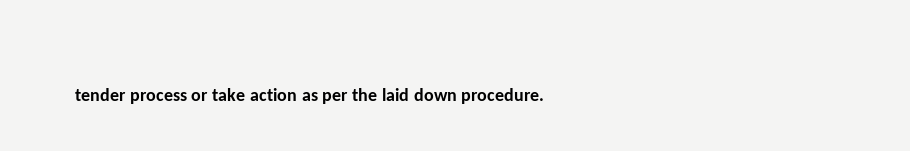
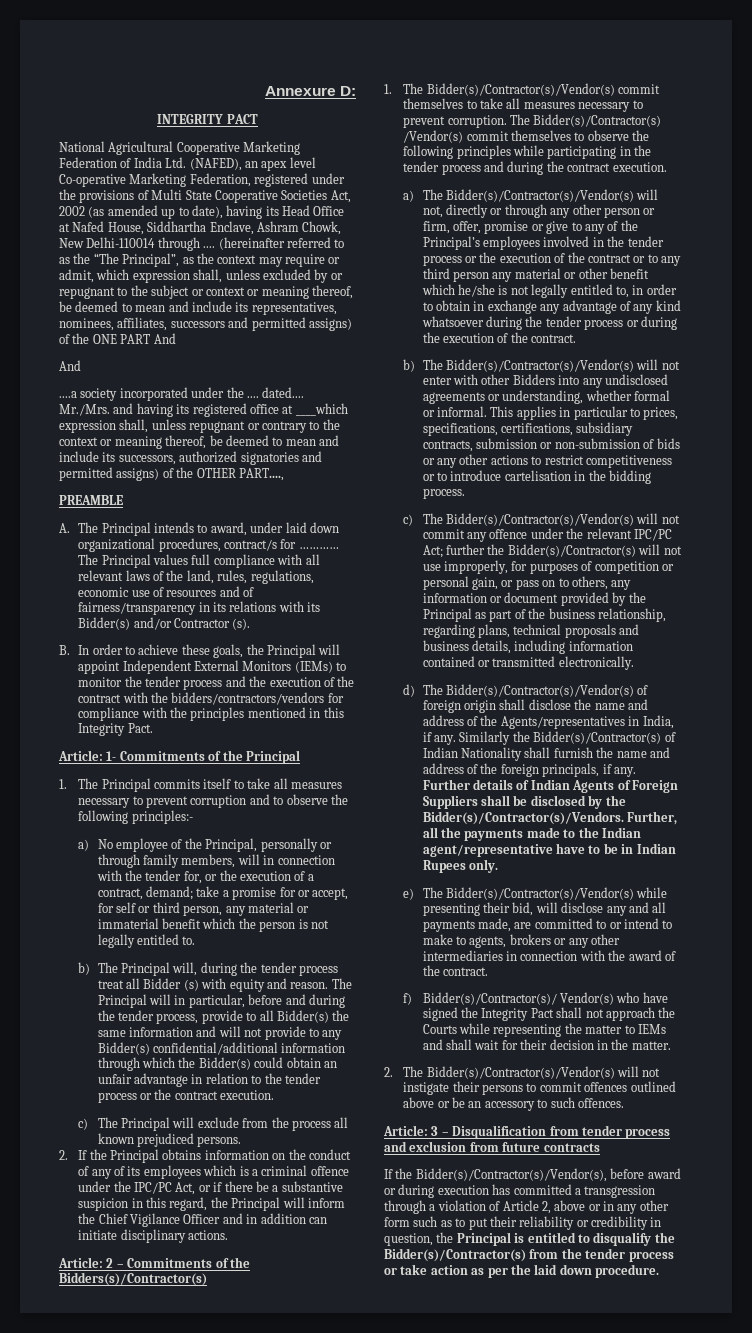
- tender process or take action as per the laid down procedure.
+ Annexure D:
+ INTEGRITY PACT
+ National Agricultural Cooperative Marketing Federation of India Ltd. (NAFED), an apex level Co-operative Marketing Federation, registered under the provisions of Multi State Cooperative Societies Act, 2002 (as amended up to date), having its Head Office at Nafed House, Siddhartha Enclave, Ashram Chowk, New Delhi-110014 through .... (hereinafter referred to as the “The Principal”, as the context may require or admit, which expression shall, unless excluded by or repugnant to the subject or context or meaning thereof, be deemed to mean and include its representatives, nominees, affiliates, successors and permitted assigns) of the ONE PART And
+ And
+ ....a society incorporated under the .... dated.... Mr./Mrs. and having its registered office at ____which expression shall, unless repugnant or contrary to the context or meaning thereof, be deemed to mean and include its successors, authorized signatories and permitted assigns) of the OTHER PART....,
+ PREAMBLE
+ A. The Principal intends to award, under laid down organizational procedures, contract/s for ………… The Principal values full compliance with all relevant laws of the land, rules, regulations, economic use of resources and of fairness/transparency in its relations with its Bidder(s) and/or Contractor (s).
+ B. In order to achieve these goals, the Principal will appoint Independent External Monitors (IEMs) to monitor the tender process and the execution of the contract with the bidders/contractors/vendors for compliance with the principles mentioned in this Integrity Pact.
+ Article: 1- Commitments of the Principal
+ 1. The Principal commits itself to take all measures necessary to prevent corruption and to observe the following principles:-
+ a) No employee of the Principal, personally or through family members, will in connection with the tender for, or the execution of a contract, demand; take a promise for or accept, for self or third person, any material or immaterial benefit which the person is not legally entitled to.
+ b) The Principal will, during the tender process treat all Bidder (s) with equity and reason. The Principal will in particular, before and during the tender process, provide to all Bidder(s) the same information and will not provide to any Bidder(s) confidential/additional information through which the Bidder(s) could obtain an unfair advantage in relation to the tender process or the contract execution.
+ c) The Principal will exclude from the process all known prejudiced persons.
+ 2. If the Principal obtains information on the conduct of any of its employees which is a criminal offence under the IPC/PC Act, or if there be a substantive suspicion in this regard, the Principal will inform the Chief Vigilance Officer and in addition can initiate disciplinary actions.
+ Article: 2 – Commitments of the Bidders(s)/Contractor(s)
+ 1. The Bidder(s)/Contractor(s)/Vendor(s) commit themselves to take all measures necessary to prevent corruption. The Bidder(s)/Contractor(s) /Vendor(s) commit themselves to observe the following principles while participating in the tender process and during the contract execution.
+ a) The Bidder(s)/Contractor(s)/Vendor(s) will not, directly or through any other person or firm, offer, promise or give to any of the Principal’s employees involved in the tender process or the execution of the contract or to any third person any material or other benefit which he/she is not legally entitled to, in order to obtain in exchange any advantage of any kind whatsoever during the tender process or during the execution of the contract.
+ b) The Bidder(s)/Contractor(s)/Vendor(s) will not enter with other Bidders into any undisclosed agreements or understanding, whether formal or informal. This applies in particular to prices, specifications, certifications, subsidiary contracts, submission or non-submission of bids or any other actions to restrict competitiveness or to introduce cartelisation in the bidding process.
+ c) The Bidder(s)/Contractor(s)/Vendor(s) will not commit any offence under the relevant IPC/PC Act; further the Bidder(s)/Contractor(s) will not use improperly, for purposes of competition or personal gain, or pass on to others, any information or document provided by the Principal as part of the business relationship, regarding plans, technical proposals and business details, including information contained or transmitted electronically.
+ d) The Bidder(s)/Contractor(s)/Vendor(s) of foreign origin shall disclose the name and address of the Agents/representatives in India, if any. Similarly the Bidder(s)/Contractor(s) of Indian Nationality shall furnish the name and address of the foreign principals, if any. Further details of Indian Agents of Foreign Suppliers shall be disclosed by the Bidder(s)/Contractor(s)/Vendors. Further, all the payments made to the Indian agent/representative have to be in Indian Rupees only.
+ e) The Bidder(s)/Contractor(s)/Vendor(s) while presenting their bid, will disclose any and all payments made, are committed to or intend to make to agents, brokers or any other intermediaries in connection with the award of the contract.
+ f) Bidder(s)/Contractor(s)/ Vendor(s) who have signed the Integrity Pact shall not approach the Courts while representing the matter to IEMs and shall wait for their decision in the matter.
+ 2. The Bidder(s)/Contractor(s)/Vendor(s) will not instigate their persons to commit offences outlined above or be an accessory to such offences.
+ Article: 3 – Disqualification from tender process and exclusion from future contracts
+ If the Bidder(s)/Contractor(s)/Vendor(s), before award or during execution has committed a transgression through a violation of Article 2, above or in any other form such as to put their reliability or credibility in question, the Principal is entitled to disqualify the Bidder(s)/Contractor(s) from the tender process or take action as per the laid down procedure.

